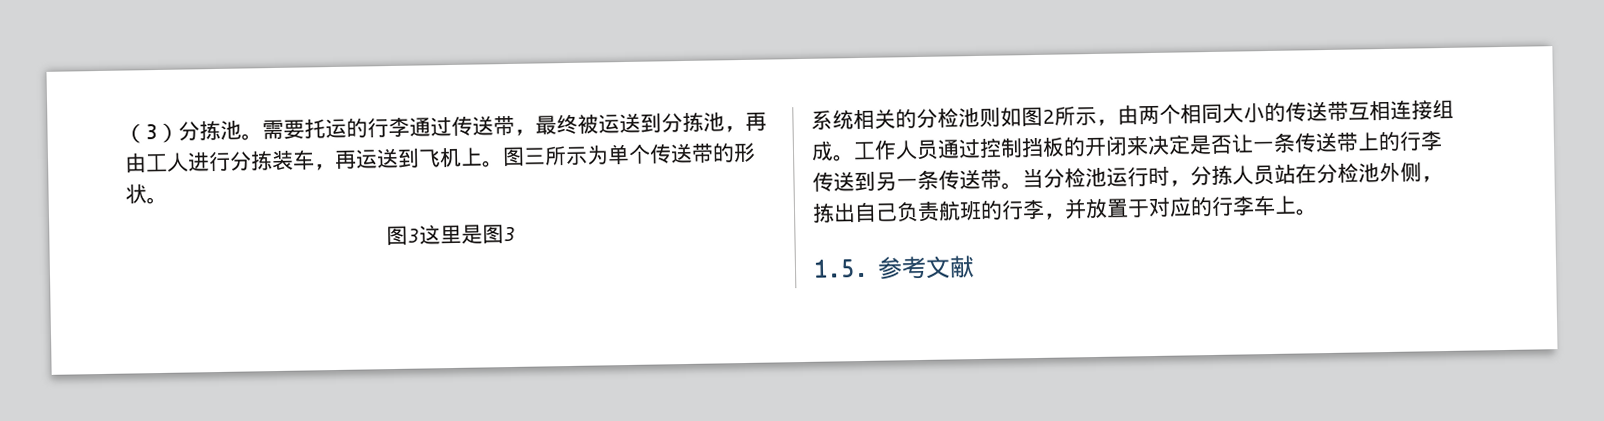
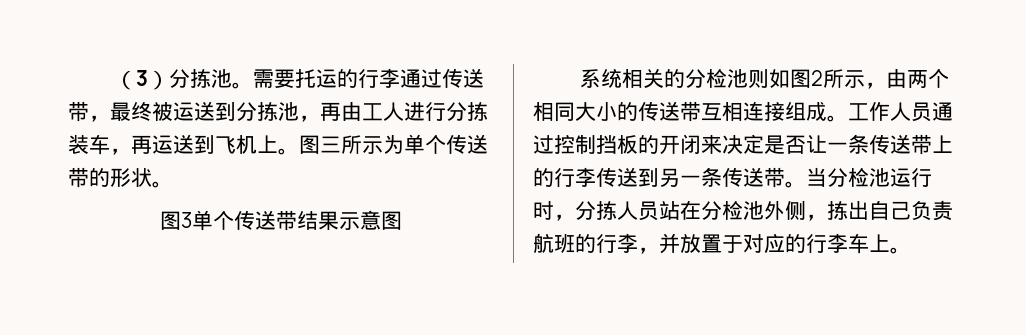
- 图3这里是图3
+ 图3单个传送带结果示意图
- 1.5.参考文献

